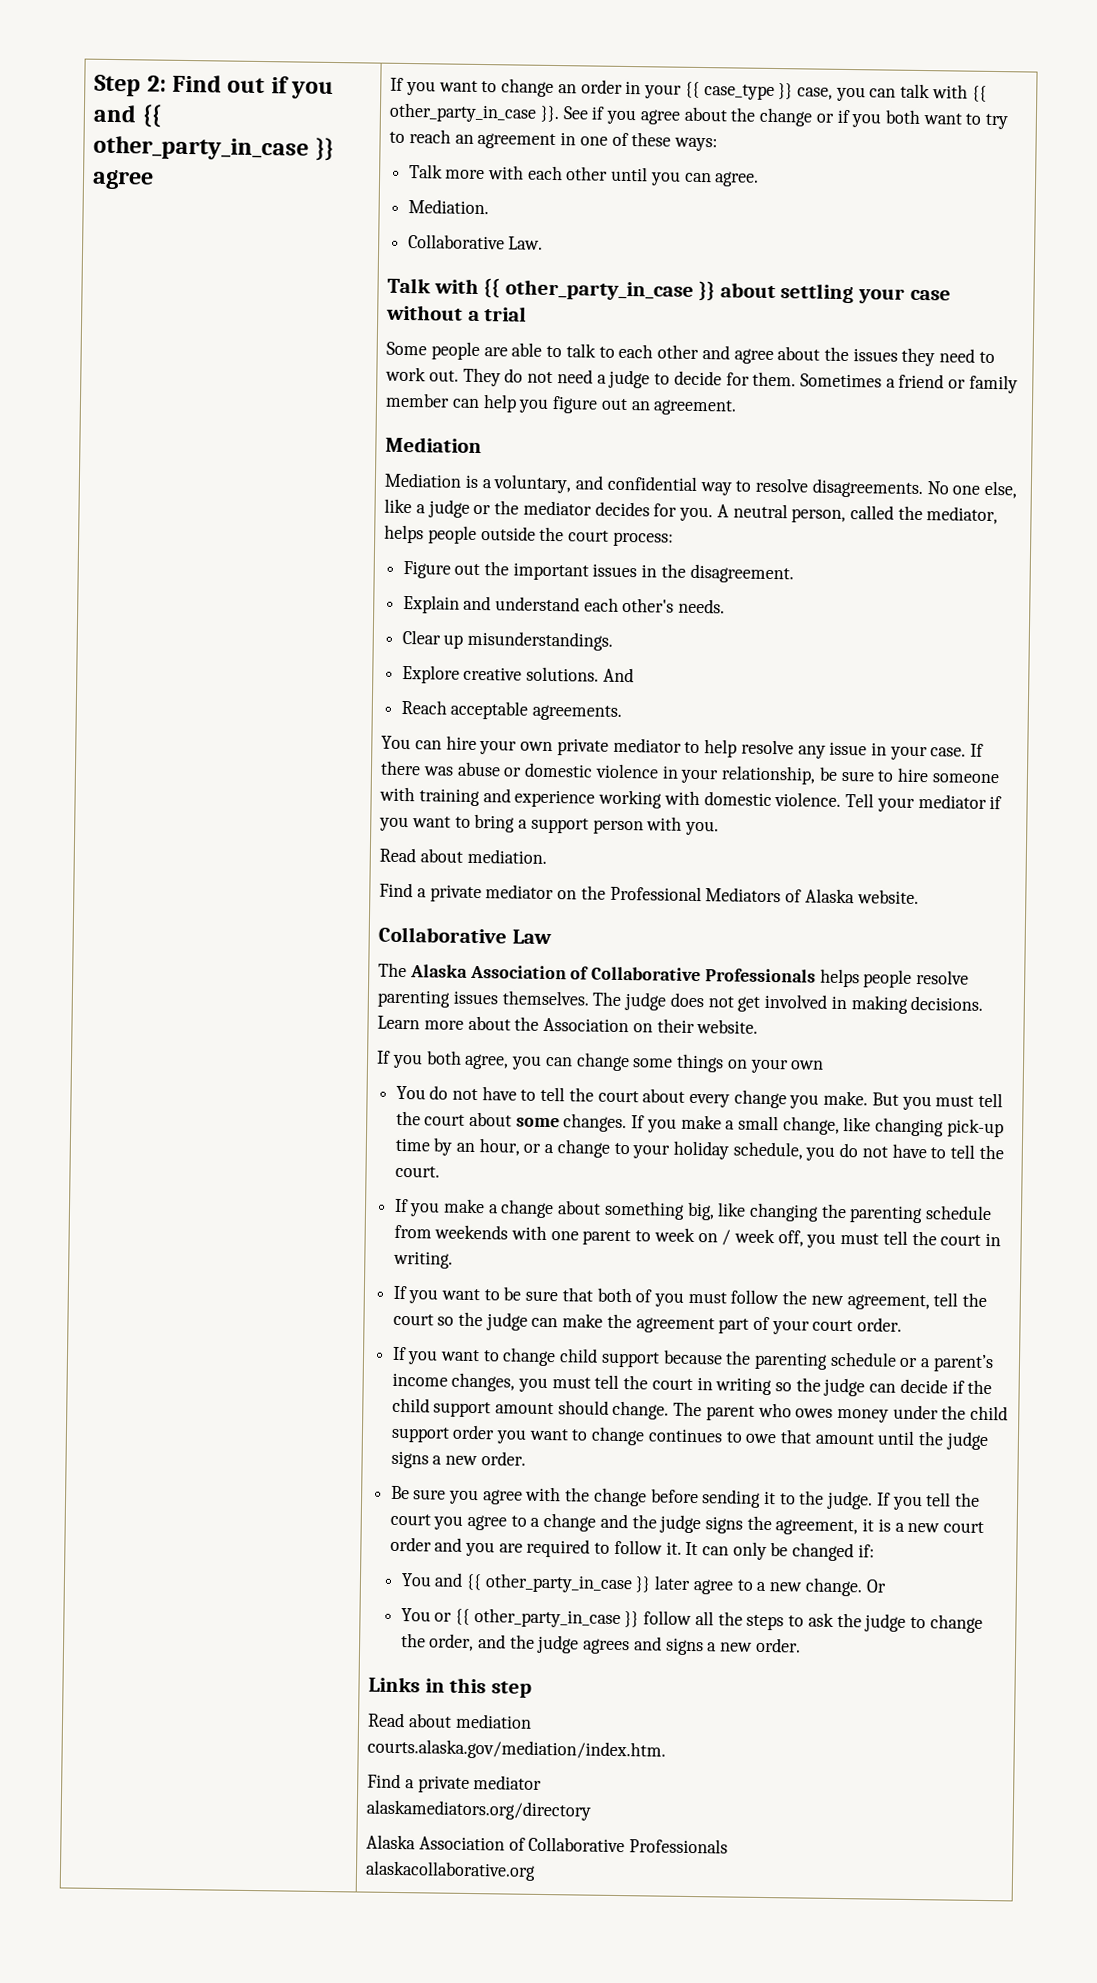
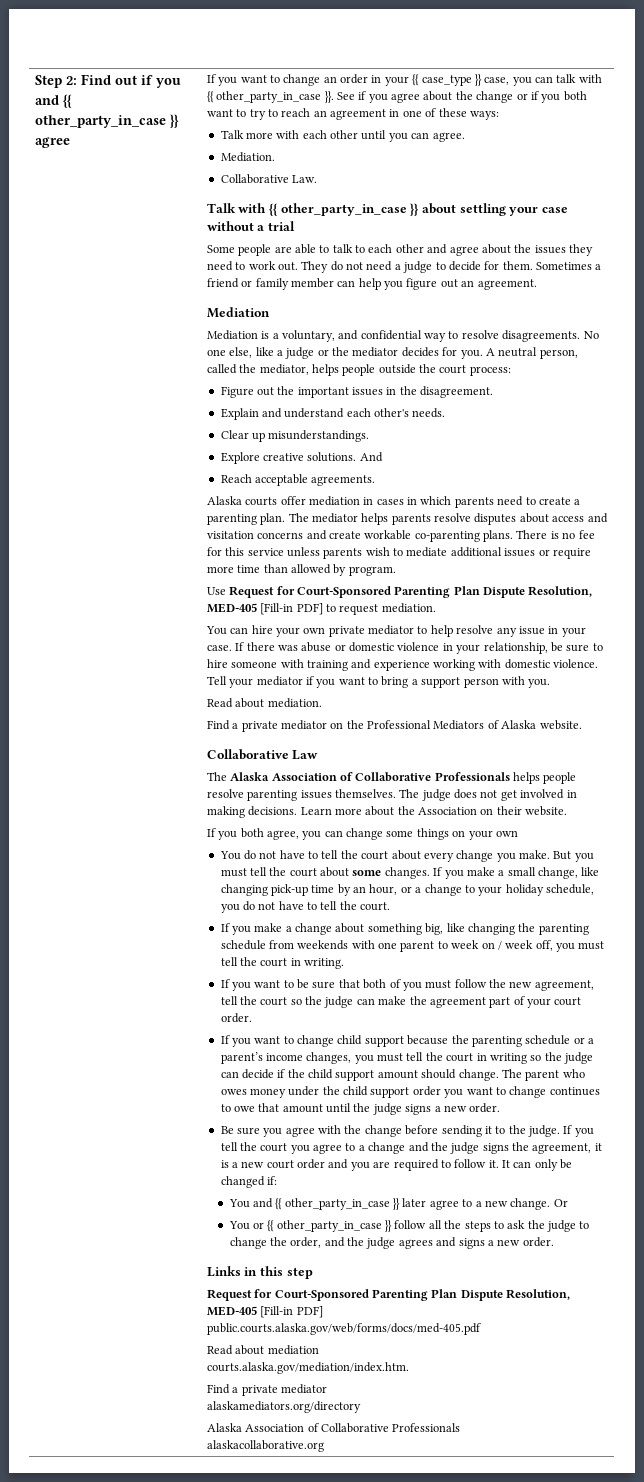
+ Alaska courts offer mediation in cases in which parents need to create a parenting plan. The mediator helps parents resolve disputes about access and visitation concerns and create workable co-parenting plans. There is no fee for this service unless parents wish to mediate additional issues or require more time than allowed by program.
+ Use Request for Court-Sponsored Parenting Plan Dispute Resolution, MED-405 [Fill-in PDF] to request mediation.
  Links in this step
+ Request for Court-Sponsored Parenting Plan Dispute Resolution, MED-405 [Fill-in PDF]
+ public.courts.alaska.gov/web/forms/docs/med-405.pdf

